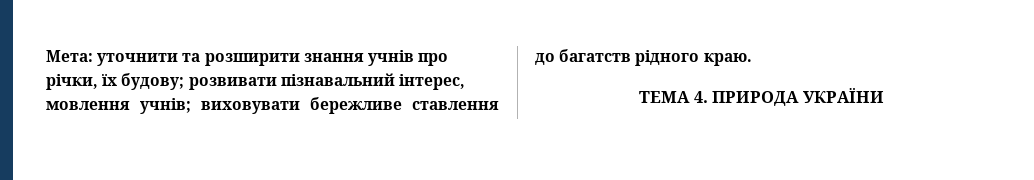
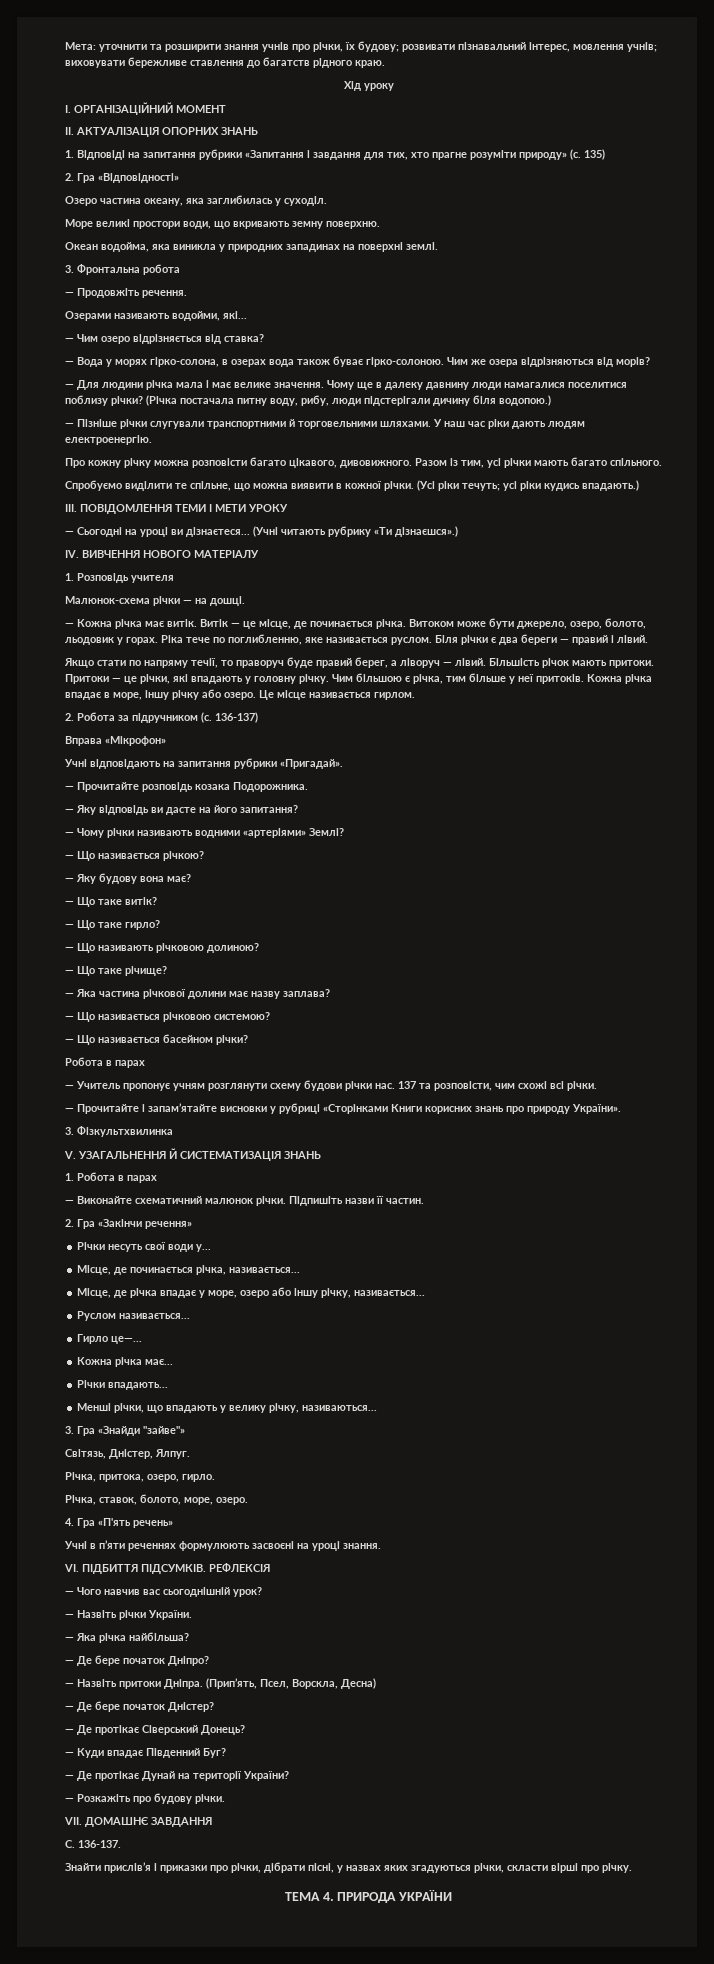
+ Хід уроку
+ I. ОРГАНІЗАЦІЙНИЙ МОМЕНТ
+ II. АКТУАЛІЗАЦІЯ ОПОРНИХ ЗНАНЬ
+ 1. Відповіді на запитання рубрики «Запитання і завдання для тих, хто прагне розуміти природу» (с. 135)
+ 2. Гра «Відповідності»
+ Озеро частина океану, яка заглибилась у суходіл.
+ Море великі простори води, що вкривають земну поверхню.
+ Океан водойма, яка виникла у природних западинах на поверхні землі.
+ 3. Фронтальна робота
+ — Продовжіть речення.
+ Озерами називають водойми, які...
+ — Чим озеро відрізняється від ставка?
+ — Вода у морях гірко-солона, в озерах вода також буває гірко-солоною. Чим же озера відрізняються від морів?
+ — Для людини річка мала і має велике значення. Чому ще в далеку давнину люди намагалися поселитися поблизу річки? (Річка постачала питну воду, рибу, люди підстерігали дичину біля водопою.)
+ — Пізніше річки слугували транспортними й торговельними шляхами. У наш час ріки дають людям електроенергію.
+ Про кожну річку можна розповісти багато цікавого, дивовижного. Разом із тим, усі річки мають багато спільного.
+ Спробуємо виділити те спільне, що можна виявити в кожної річки. (Усі ріки течуть; усі ріки кудись впадають.)
+ III. ПОВІДОМЛЕННЯ ТЕМИ І МЕТИ УРОКУ
+ — Сьогодні на уроці ви дізнаєтеся... (Учні читають рубрику «Ти дізнаєшся».)
+ IV. ВИВЧЕННЯ НОВОГО МАТЕРІАЛУ
+ 1. Розповідь учителя
+ Малюнок-схема річки — на дошці.
+ — Кожна річка має витік. Витік — це місце, де починається річка. Витоком може бути джерело, озеро, болото, льодовик у горах. Ріка тече по поглибленню, яке називається руслом. Біля річки є два береги — правий і лівий.
+ Якщо стати по напряму течії, то праворуч буде правий берег, а ліворуч — лівий. Більшість річок мають притоки. Притоки — це річки, які впадають у головну річку. Чим більшою є річка, тим більше у неї притоків. Кожна річка впадає в море, іншу річку або озеро. Це місце називається гирлом.
+ 2. Робота за підручником (с. 136-137)
+ Вправа «Мікрофон»
+ Учні відповідають на запитання рубрики «Пригадай».
+ — Прочитайте розповідь козака Подорожника.
+ — Яку відповідь ви дасте на його запитання?
+ — Чому річки називають водними «артеріями» Землі?
+ — Що називається річкою?
+ — Яку будову вона має?
+ — Що таке витік?
+ — Що таке гирло?
+ — Що називають річковою долиною?
+ — Що таке річище?
+ — Яка частина річкової долини має назву заплава?
+ — Що називається річковою системою?
+ — Що називається басейном річки?
+ Робота в парах
+ — Учитель пропонує учням розглянути схему будови річки нас. 137 та розповісти, чим схожі всі річки.
+ — Прочитайте і запам’ятайте висновки у рубриці «Сторінками Книги корисних знань про природу України».
+ 3. Фізкультхвилинка
+ V. УЗАГАЛЬНЕННЯ Й СИСТЕМАТИЗАЦІЯ ЗНАНЬ
+ 1. Робота в парах
+ — Виконайте схематичний малюнок річки. Підпишіть назви її частин.
+ 2. Гра «Закінчи речення»
+ Річки несуть свої води у...
+ Місце, де починається річка, називається...
+ Місце, де річка впадає у море, озеро або іншу річку, називається...
+ Руслом називається...
+ Гирло це—...
+ Кожна річка має...
+ Річки впадають...
+ Менші річки, що впадають у велику річку, називаються...
+ 3. Гра «Знайди "зайве"»
+ Світязь, Дністер, Ялпуг.
+ Річка, притока, озеро, гирло.
+ Річка, ставок, болото, море, озеро.
+ 4. Гра «П'ять речень»
+ Учні в п’яти реченнях формулюють засвоєні на уроці знання.
+ VI. ПІДБИТТЯ ПІДСУМКІВ. РЕФЛЕКСІЯ
+ — Чого навчив вас сьогоднішній урок?
+ — Назвіть річки України.
+ — Яка річка найбільша?
+ — Де бере початок Дніпро?
+ — Назвіть притоки Дніпра. (Прип’ять, Псел, Ворскла, Десна)
+ — Де бере початок Дністер?
+ — Де протікає Сіверський Донець?
+ — Куди впадає Південний Буг?
+ — Де протікає Дунай на території України?
+ — Розкажіть про будову річки.
+ VII. ДОМАШНЄ ЗАВДАННЯ
+ С. 136-137.
+ Знайти прислів’я і приказки про річки, дібрати пісні, у назвах яких згадуються річки, скласти вірші про річку.

